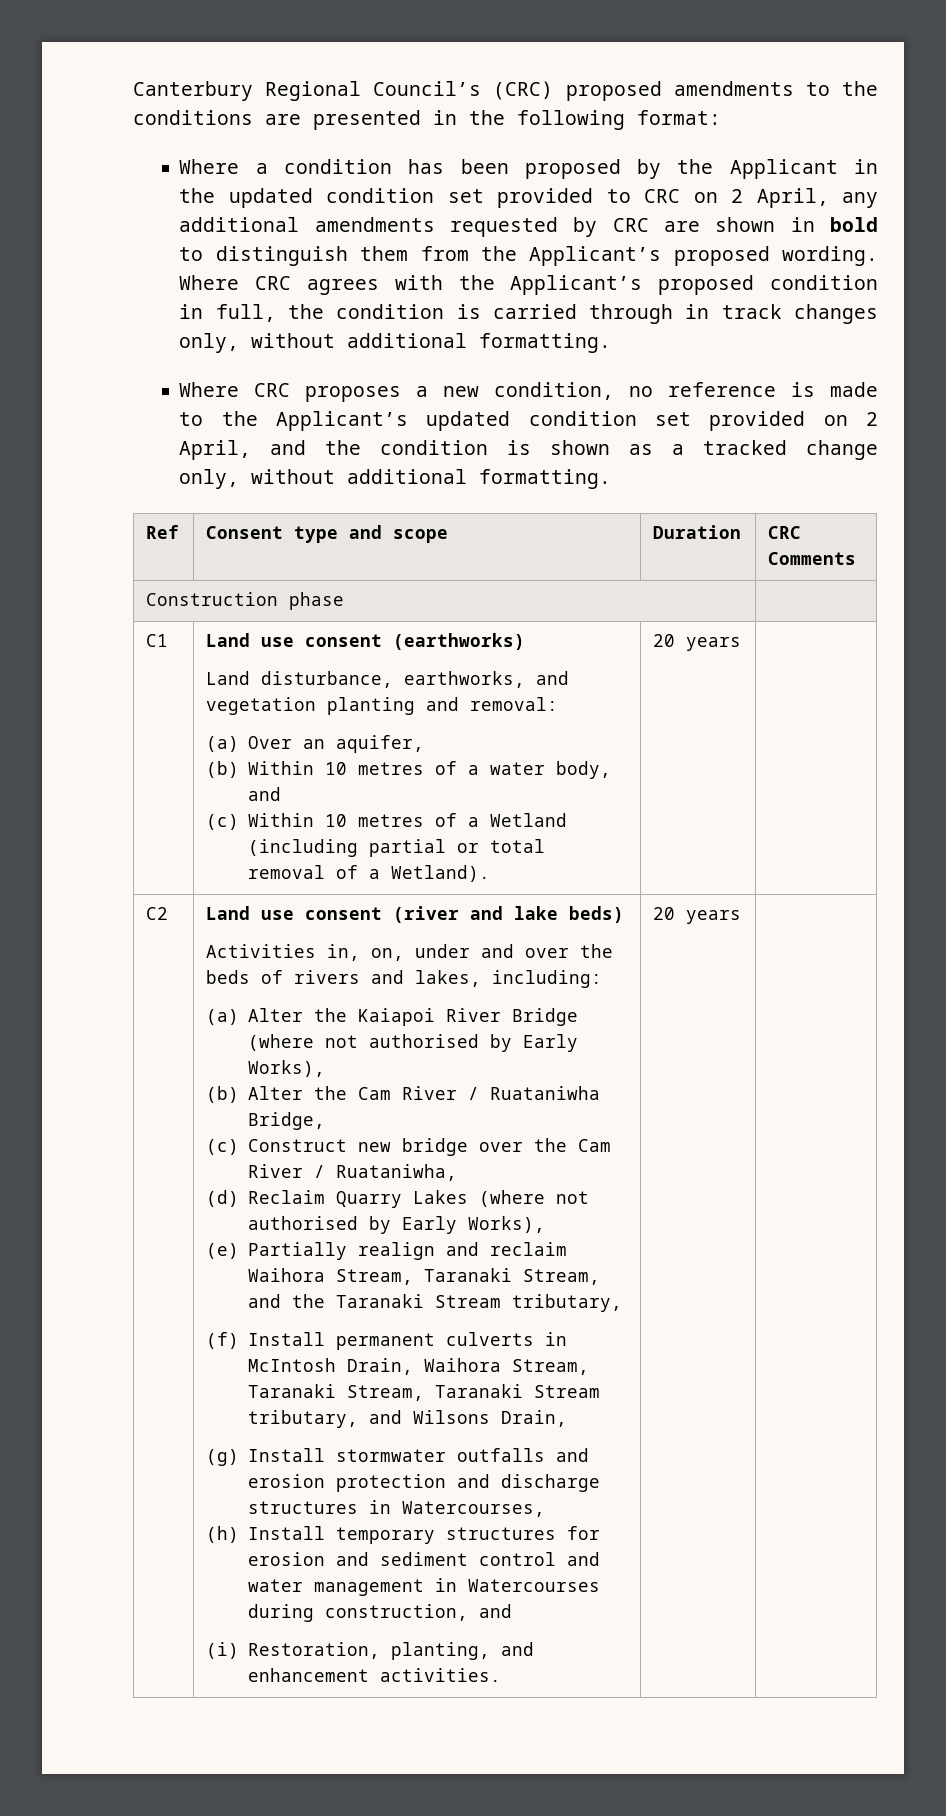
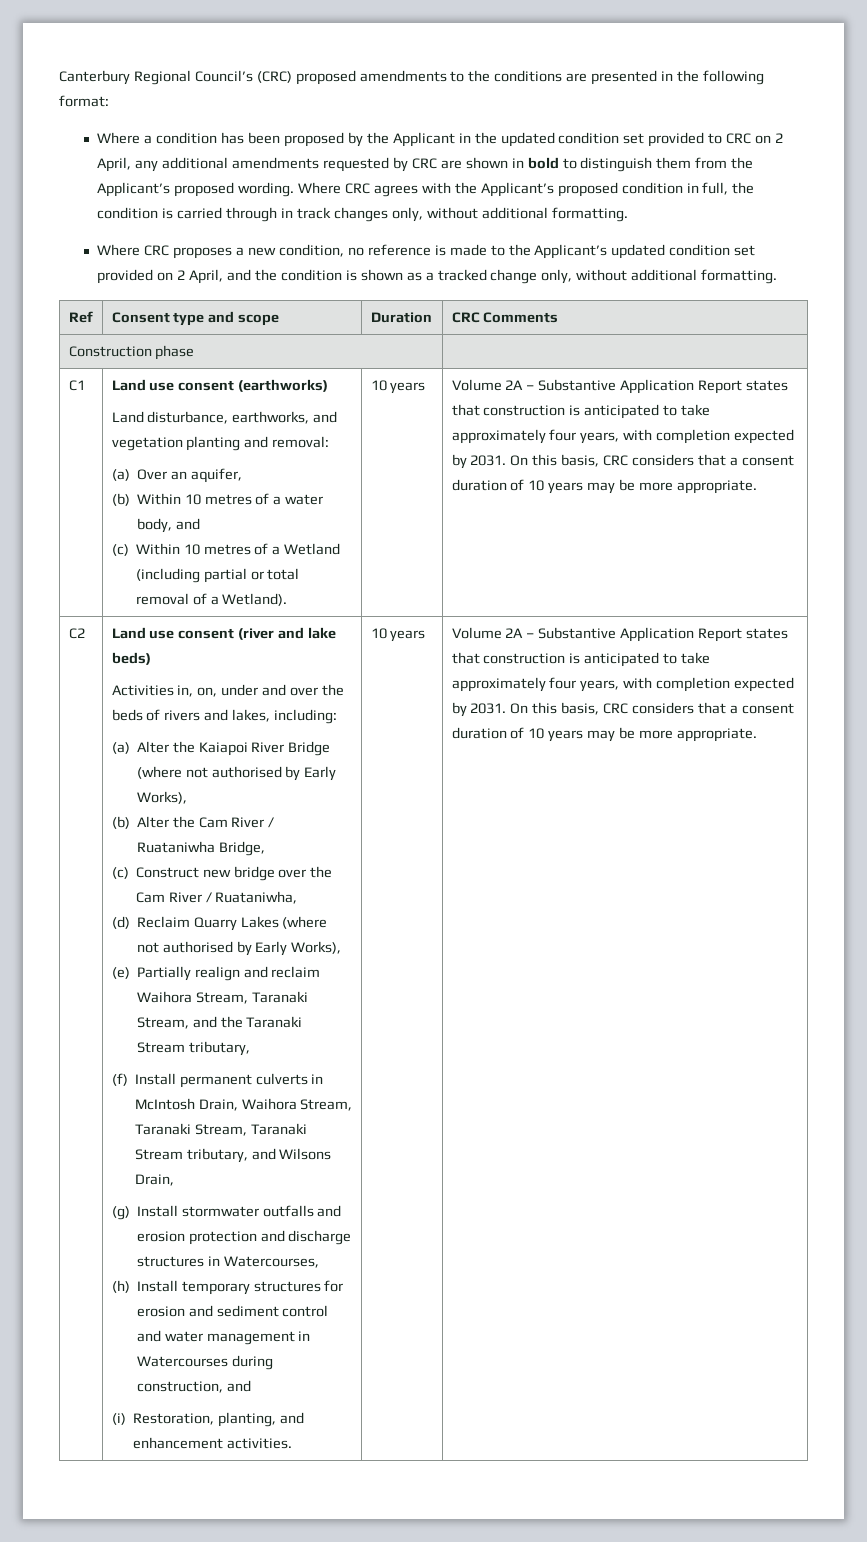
- (c) Within 10 metres of a Wetland (including partial or total removal of a Wetland). | 20 years
+ (c) Within 10 metres of a Wetland (including partial or total removal of a Wetland). | 10 years | Volume 2A – Substantive Application Report states that construction is anticipated to take approximately four years, with completion expected by 2031. On this basis, CRC considers that a consent duration of 10 years may be more appropriate.
- (i) Restoration, planting, and enhancement activities. | 20 years
+ (i) Restoration, planting, and enhancement activities. | 10 years | Volume 2A – Substantive Application Report states that construction is anticipated to take approximately four years, with completion expected by 2031. On this basis, CRC considers that a consent duration of 10 years may be more appropriate.

